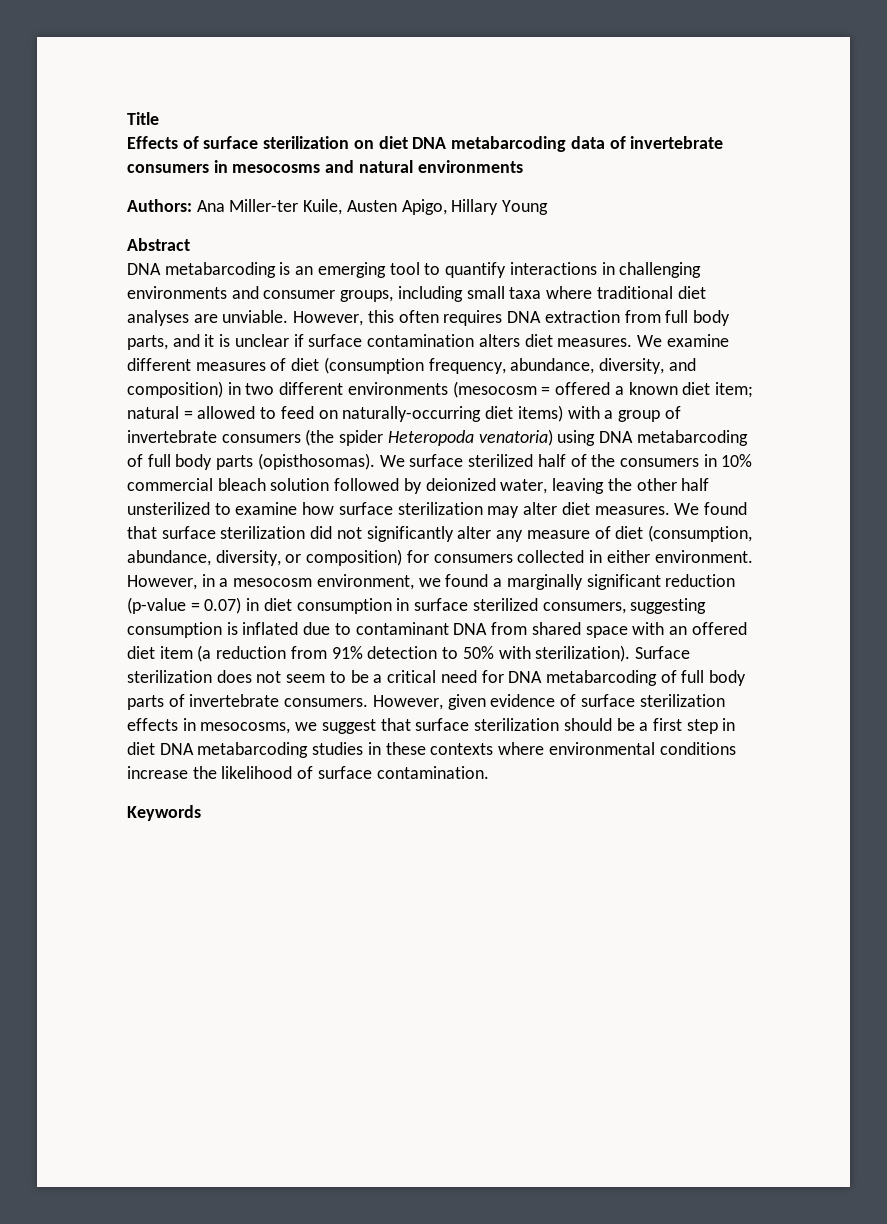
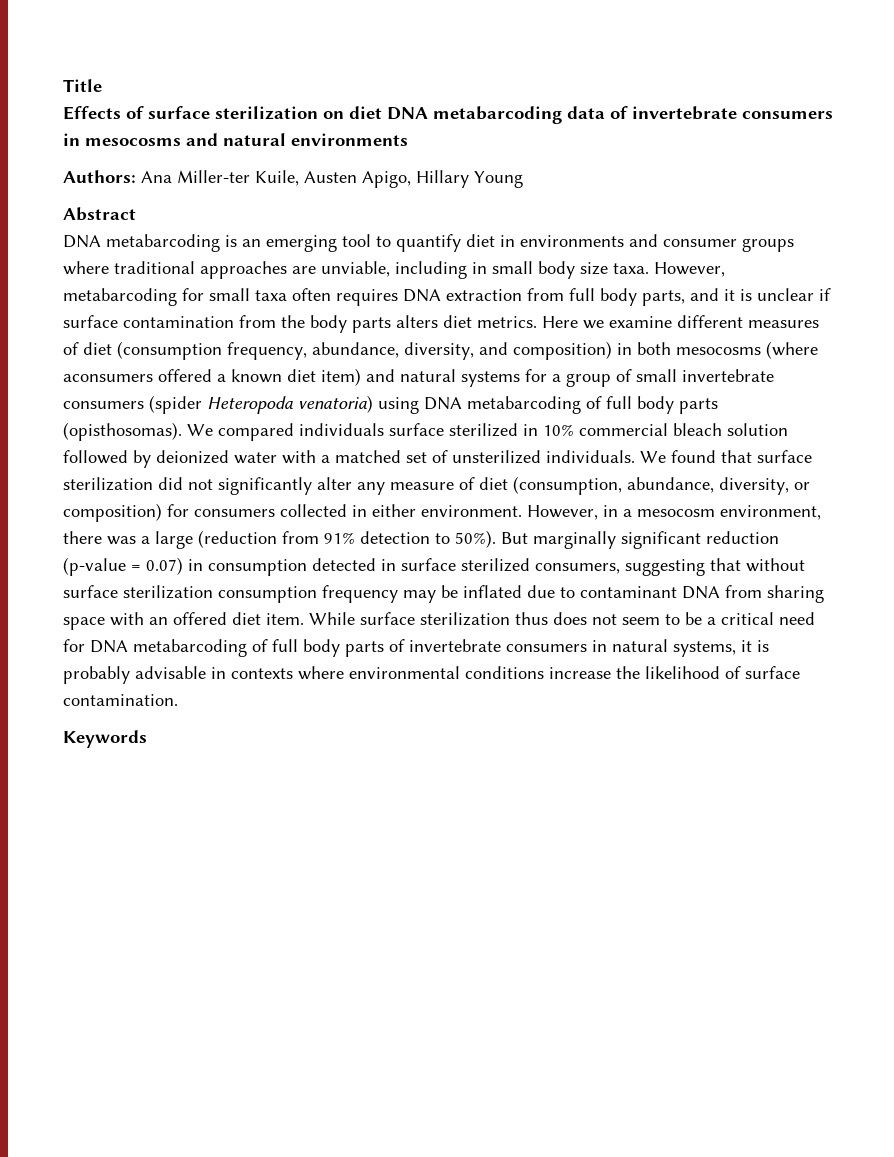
- DNA metabarcoding is an emerging tool to quantify interactions in challenging environments and consumer groups, including small taxa where traditional diet analyses are unviable. However, this often requires DNA extraction from full body parts, and it is unclear if surface contamination alters diet measures. We examine different measures of diet (consumption frequency, abundance, diversity, and composition) in two different environments (mesocosm = offered a known diet item; natural = allowed to feed on naturally-occurring diet items) with a group of invertebrate consumers (the spider Heteropoda venatoria) using DNA metabarcoding of full body parts (opisthosomas).
+ DNA metabarcoding is an emerging tool to quantify diet in environments and consumer groups where traditional approaches are unviable, including in small body size taxa. However, metabarcoding for small taxa often requires DNA extraction from full body parts, and it is unclear if surface contamination from the body parts alters diet metrics. Here we examine different measures of diet (consumption frequency, abundance, diversity, and composition) in both mesocosms (where aconsumers offered a known diet item) and natural systems for a group of small invertebrate consumers (spider Heteropoda venatoria) using DNA metabarcoding of full body parts (opisthosomas).
- We surface sterilized half of the consumers in 10% commercial bleach solution followed by deionized water, leaving the other half unsterilized to examine how surface sterilization may alter diet measures.
+ We compared individuals surface sterilized in 10% commercial bleach solution followed by deionized water with a matched set of unsterilized individuals.
- However, in a mesocosm environment, we found a marginally significant reduction (p-value = 0.07) in diet consumption in surface sterilized consumers, suggesting consumption is inflated due to contaminant DNA from shared space with an offered diet item (a reduction from 91% detection to 50% with sterilization). Surface sterilization does not seem to be a critical need for DNA metabarcoding of full body parts of invertebrate consumers. However, given evidence of surface sterilization effects in mesocosms, we suggest that surface sterilization should be a first step in diet DNA metabarcoding studies in these contexts where environmental conditions increase the likelihood of surface contamination.
+ However, in a mesocosm environment, there was a large (reduction from 91% detection to 50%). But marginally significant reduction (p-value = 0.07) in consumption detected in surface sterilized consumers, suggesting that without surface sterilization consumption frequency may be inflated due to contaminant DNA from sharing space with an offered diet item. While surface sterilization thus does not seem to be a critical need for DNA metabarcoding of full body parts of invertebrate consumers in natural systems, it is probably advisable in contexts where environmental conditions increase the likelihood of surface contamination.

